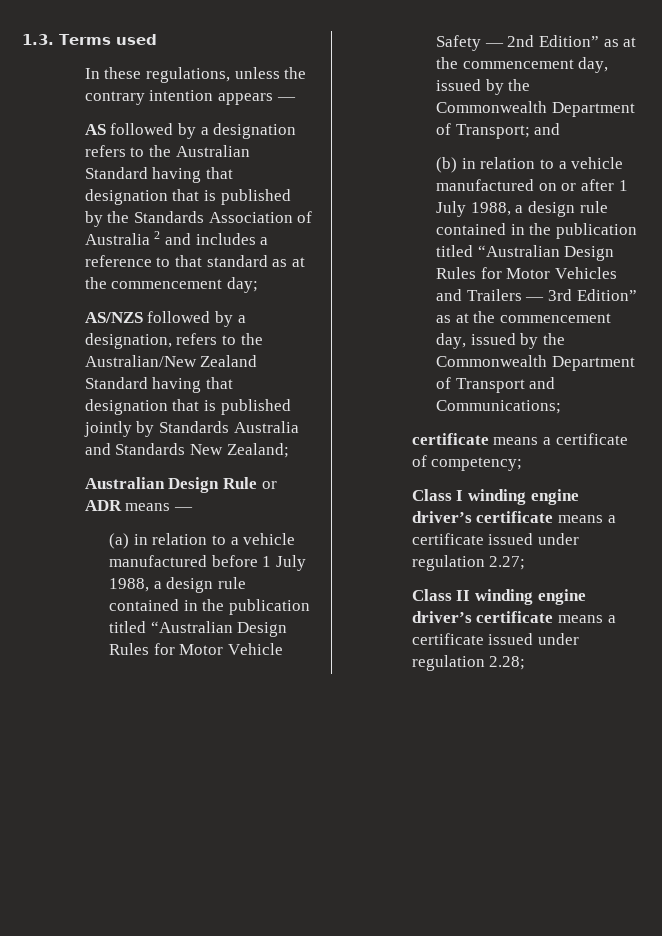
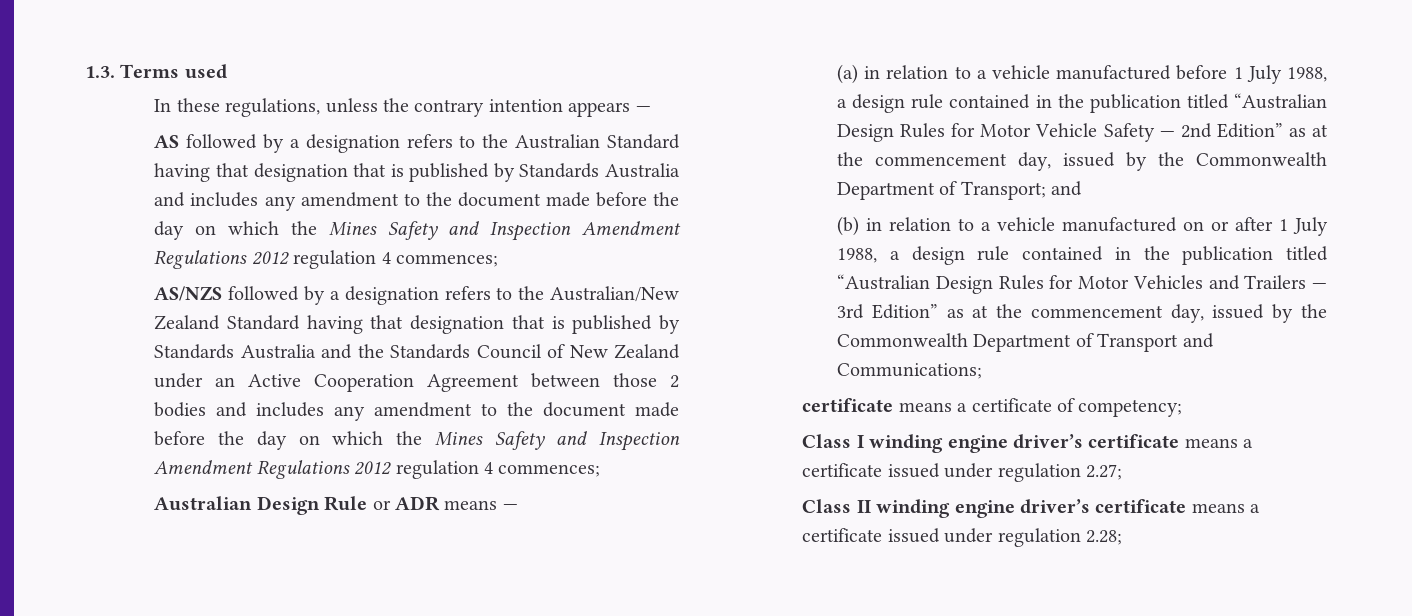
- AS followed by a designation refers to the Australian Standard having that designation that is published by the Standards Association of Australia 2 and includes a reference to that standard as at the commencement day;
+ AS followed by a designation refers to the Australian Standard having that designation that is published by Standards Australia and includes any amendment to the document made before the day on which the Mines Safety and Inspection Amendment Regulations 2012 regulation 4 commences;
- AS/NZS followed by a designation, refers to the Australian/New Zealand Standard having that designation that is published jointly by Standards Australia and Standards New Zealand;
+ AS/NZS followed by a designation refers to the Australian/New Zealand Standard having that designation that is published by Standards Australia and the Standards Council of New Zealand under an Active Cooperation Agreement between those 2 bodies and includes any amendment to the document made before the day on which the Mines Safety and Inspection Amendment Regulations 2012 regulation 4 commences;

